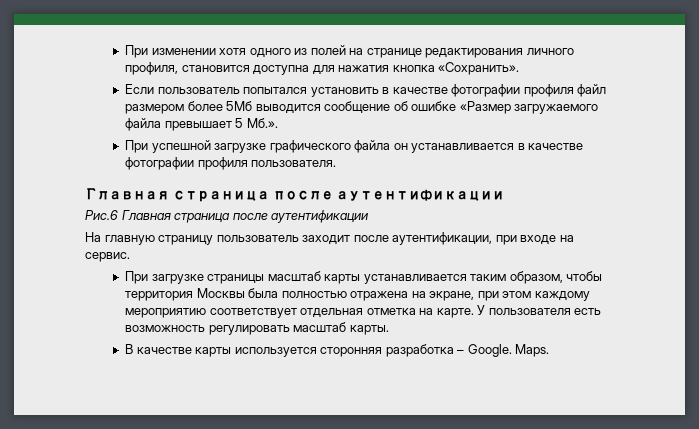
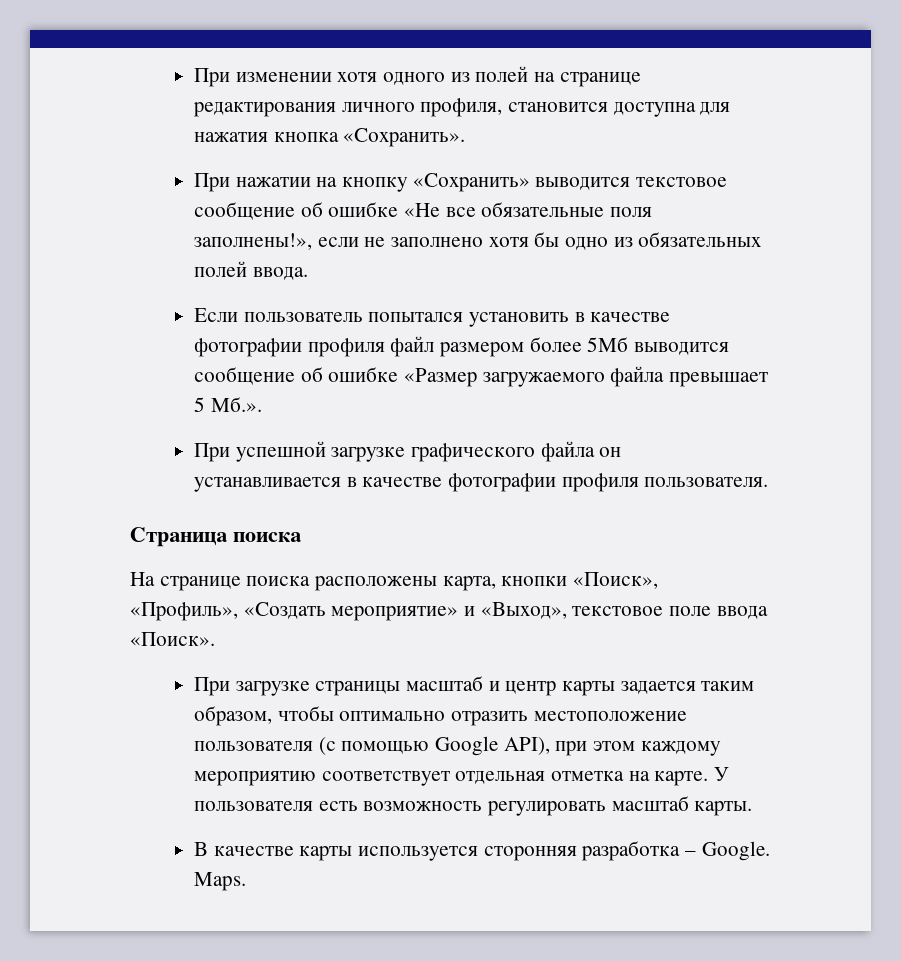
+ При нажатии на кнопку «Сохранить» выводится текстовое сообщение об ошибке «Не все обязательные поля заполнены!», если не заполнено хотя бы одно из обязательных полей ввода.
  При успешной загрузке графического файла он устанавливается в качестве фотографии профиля пользователя.
- Главная страница после аутентификации
- Рис.6 Главная страница после аутентификации
- На главную страницу пользователь заходит после аутентификации, при входе на сервис.
- При загрузке страницы масштаб карты устанавливается таким образом, чтобы территория Москвы была полностью отражена на экране, при этом каждому мероприятию соответствует отдельная отметка на карте.
+ Страница поиска
+ На странице поиска расположены карта, кнопки «Поиск», «Профиль», «Создать мероприятие» и «Выход», текстовое поле ввода «Поиск».
+ При загрузке страницы масштаб и центр карты задается таким образом, чтобы оптимально отразить местоположение пользователя (с помощью Google API), при этом каждому мероприятию соответствует отдельная отметка на карте.

